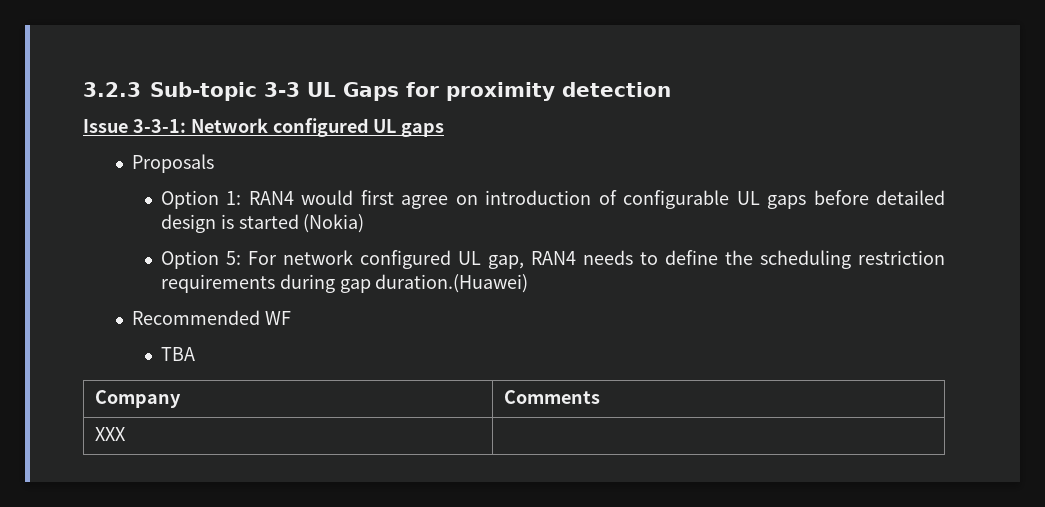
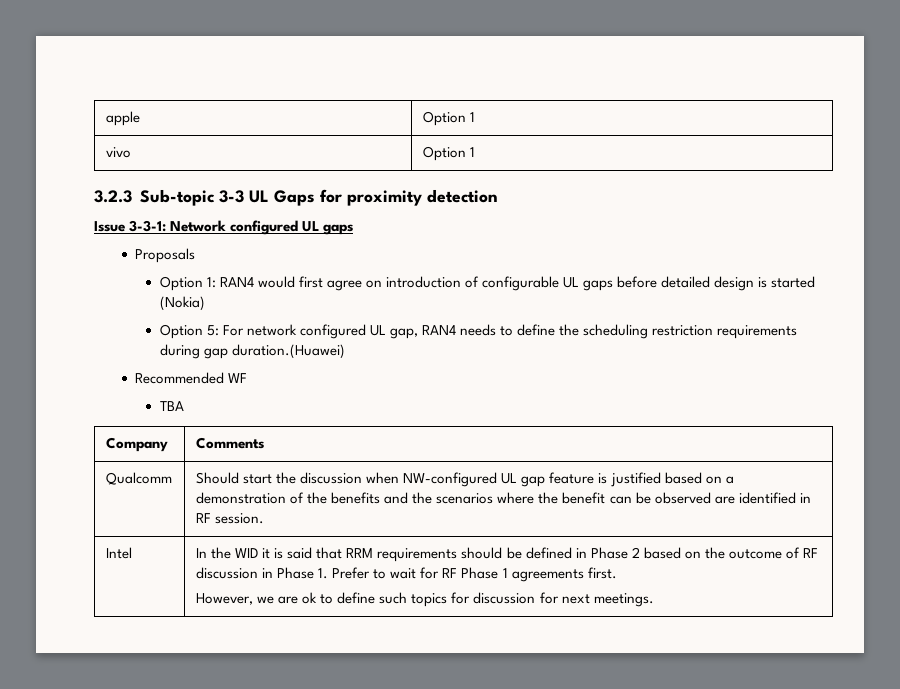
+ apple | Option 1
+ vivo | Option 1
- XXX |
+ Qualcomm | Should start the discussion when NW-configured UL gap feature is justified based on a demonstration of the benefits and the scenarios where the benefit can be observed are identified in RF session.
+ Intel | In the WID it is said that RRM requirements should be defined in Phase 2 based on the outcome of RF discussion in Phase 1. Prefer to wait for RF Phase 1 agreements first.
+ However, we are ok to define such topics for discussion for next meetings.

